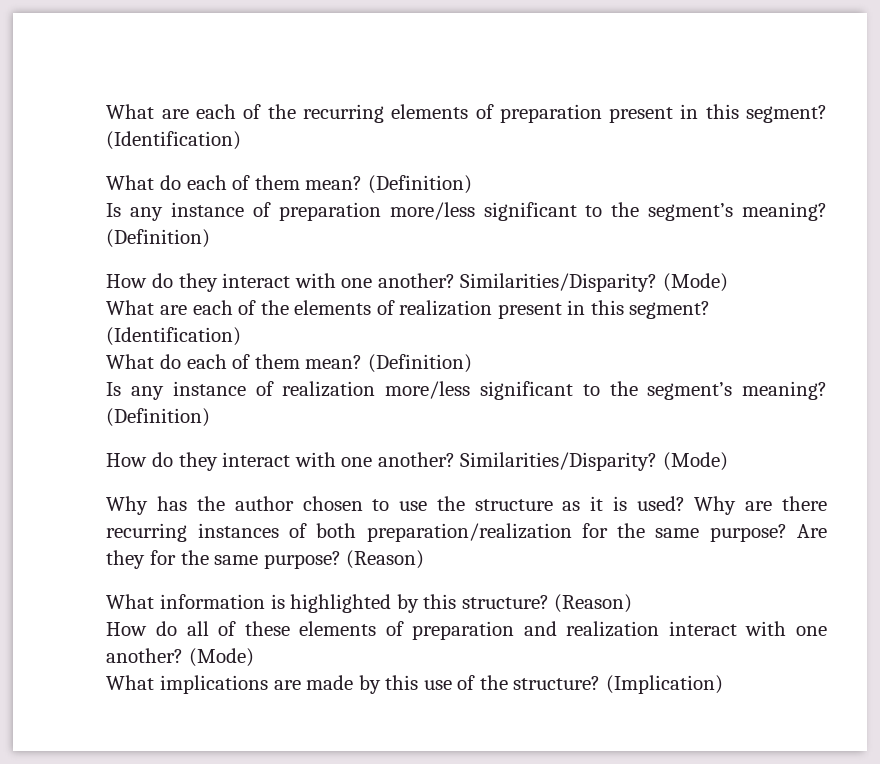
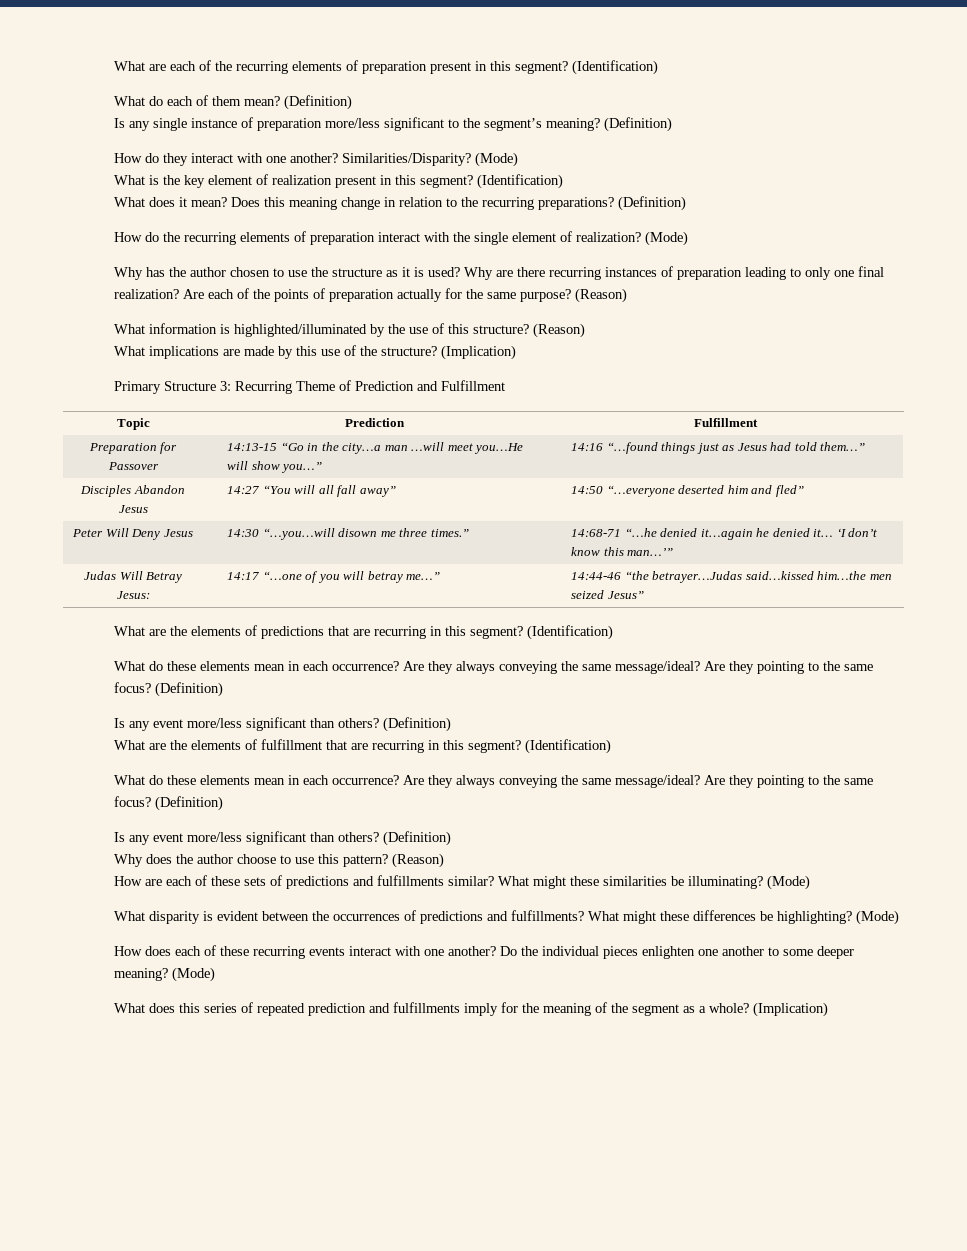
- Is any instance of preparation more/less significant to the segment’s meaning?
+ Is any single instance of preparation more/less significant to the segment’s meaning?
- What are each of the elements of realization present in this segment? (Identification)
- What do each of them mean? (Definition)
- Is any instance of realization more/less significant to the segment’s meaning? (Definition)
- How do they interact with one another? Similarities/Disparity?
+ What is the key element of realization present in this segment? (Identification)
+ What does it mean? Does this meaning change in relation to the recurring preparations? (Definition)
+ How do the recurring elements of preparation interact with the single element of realization?
- Why are there recurring instances of both preparation/realization for the same purpose? Are they for the same purpose?
+ Why are there recurring instances of preparation leading to only one final realization? Are each of the points of preparation actually for the same purpose?
- What information is highlighted by this structure? (Reason)
- How do all of these elements of preparation and realization interact with one another? (Mode)
+ What information is highlighted/illuminated by the use of this structure? (Reason)
+ Primary Structure 3: Recurring Theme of Prediction and Fulfillment
+ Topic | Prediction | Fulfillment
+ Preparation for Passover | 14:13-15 “Go in the city…a man …will meet you…He will show you…” | 14:16 “…found things just as Jesus had told them…”
+ Disciples Abandon Jesus | 14:27 “You will all fall away” | 14:50 “…everyone deserted him and fled”
+ Peter Will Deny Jesus | 14:30 “…you…will disown me three times.” | 14:68-71 “…he denied it…again he denied it… ‘I don’t know this man…’”
+ Judas Will Betray Jesus: | 14:17 “…one of you will betray me…” | 14:44-46 “the betrayer…Judas said…kissed him…the men seized Jesus”
+ What are the elements of predictions that are recurring in this segment? (Identification)
+ What do these elements mean in each occurrence? Are they always conveying the same message/ideal? Are they pointing to the same focus? (Definition)
+ Is any event more/less significant than others? (Definition)
+ What are the elements of fulfillment that are recurring in this segment? (Identification)
+ What do these elements mean in each occurrence? Are they always conveying the same message/ideal? Are they pointing to the same focus? (Definition)
+ Is any event more/less significant than others? (Definition)
+ Why does the author choose to use this pattern? (Reason)
+ How are each of these sets of predictions and fulfillments similar? What might these similarities be illuminating? (Mode)
+ What disparity is evident between the occurrences of predictions and fulfillments? What might these differences be highlighting? (Mode)
+ How does each of these recurring events interact with one another? Do the individual pieces enlighten one another to some deeper meaning? (Mode)
+ What does this series of repeated prediction and fulfillments imply for the meaning of the segment as a whole? (Implication)

